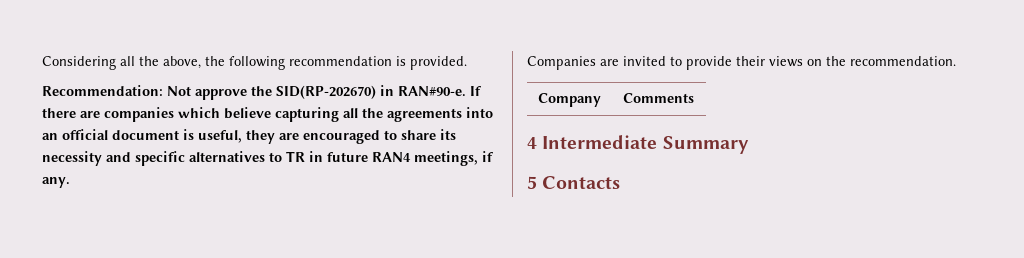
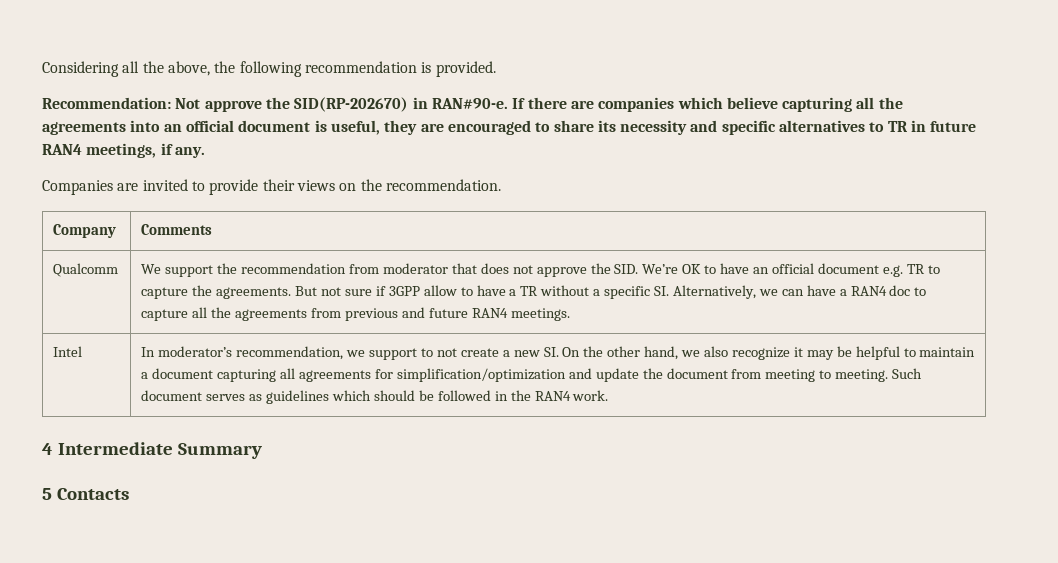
+ Qualcomm | We support the recommendation from moderator that does not approve the SID. We’re OK to have an official document e.g. TR to capture the agreements. But not sure if 3GPP allow to have a TR without a specific SI. Alternatively, we can have a RAN4 doc to capture all the agreements from previous and future RAN4 meetings.
+ Intel | In moderator’s recommendation, we support to not create a new SI. On the other hand, we also recognize it may be helpful to maintain a document capturing all agreements for simplification/optimization and update the document from meeting to meeting. Such document serves as guidelines which should be followed in the RAN4 work.

